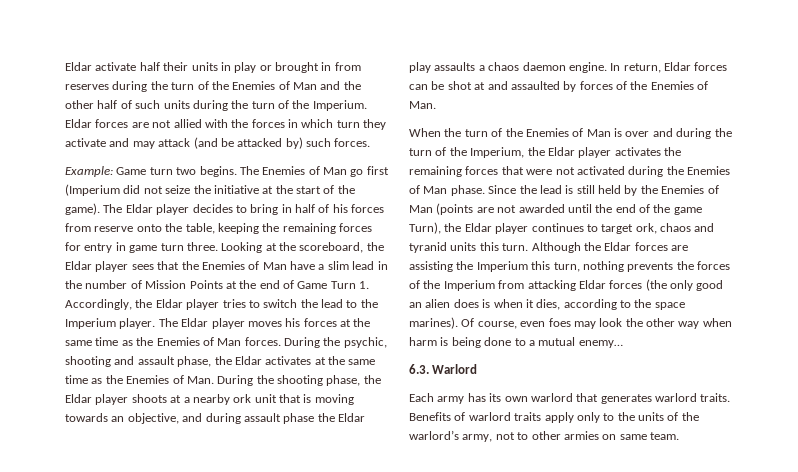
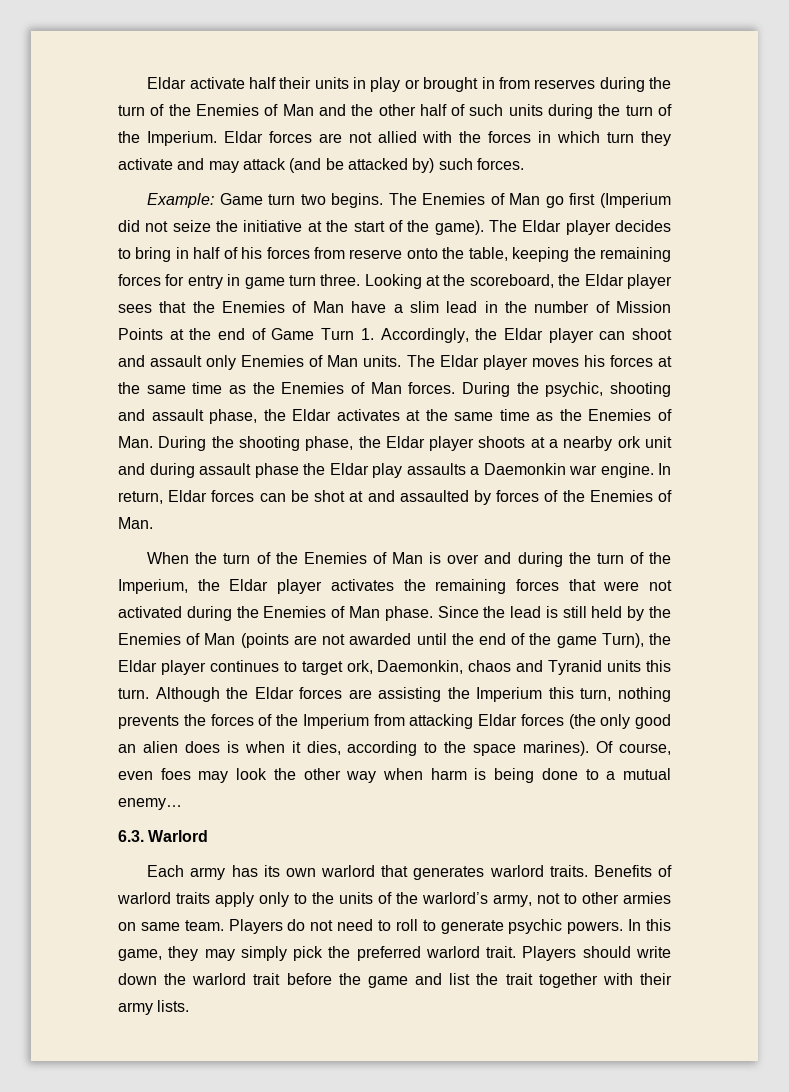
- Looking at the scoreboard, the Eldar player sees that the Enemies of Man have a slim lead in the number of Mission Points at the end of Game Turn 1. Accordingly, the Eldar player tries to switch the lead to the Imperium player.
+ Looking at the scoreboard, the Eldar player sees that the Enemies of Man have a slim lead in the number of Mission Points at the end of Game Turn 1. Accordingly, the Eldar player can shoot and assault only Enemies of Man units.
- During the psychic, shooting and assault phase, the Eldar activates at the same time as the Enemies of Man. During the shooting phase, the Eldar player shoots at a nearby ork unit that is moving towards an objective, and during assault phase the Eldar play assaults a chaos daemon engine.
+ During the psychic, shooting and assault phase, the Eldar activates at the same time as the Enemies of Man. During the shooting phase, the Eldar player shoots at a nearby ork unit and during assault phase the Eldar play assaults a Daemonkin war engine.
- Since the lead is still held by the Enemies of Man (points are not awarded until the end of the game Turn), the Eldar player continues to target ork, chaos and tyranid units this turn.
+ Since the lead is still held by the Enemies of Man (points are not awarded until the end of the game Turn), the Eldar player continues to target ork, Daemonkin, chaos and Tyranid units this turn.
+ Players do not need to roll to generate psychic powers. In this game, they may simply pick the preferred warlord trait. Players should write down the warlord trait before the game and list the trait together with their army lists.

